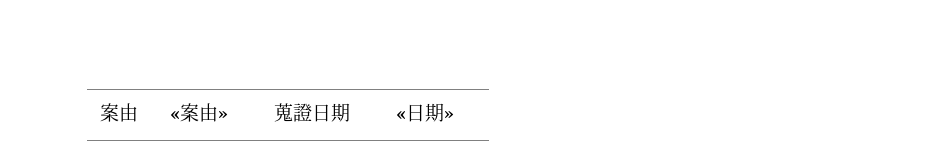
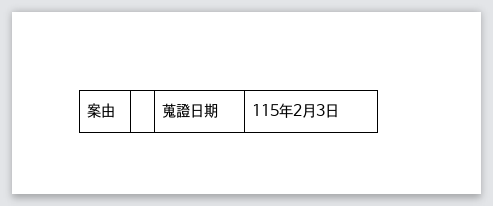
- 案由 | «案由» | 蒐證日期 | «日期»
+ 案由 | | 蒐證日期 | 115年2月3日

